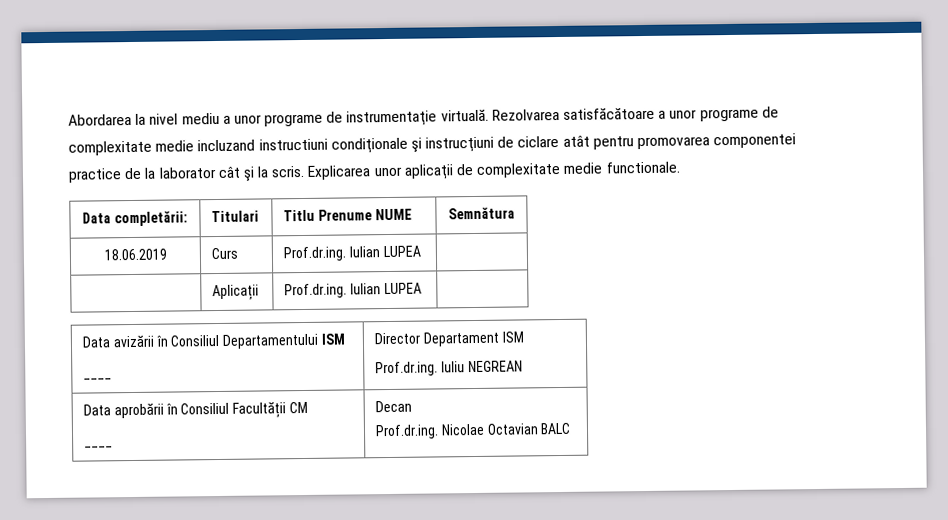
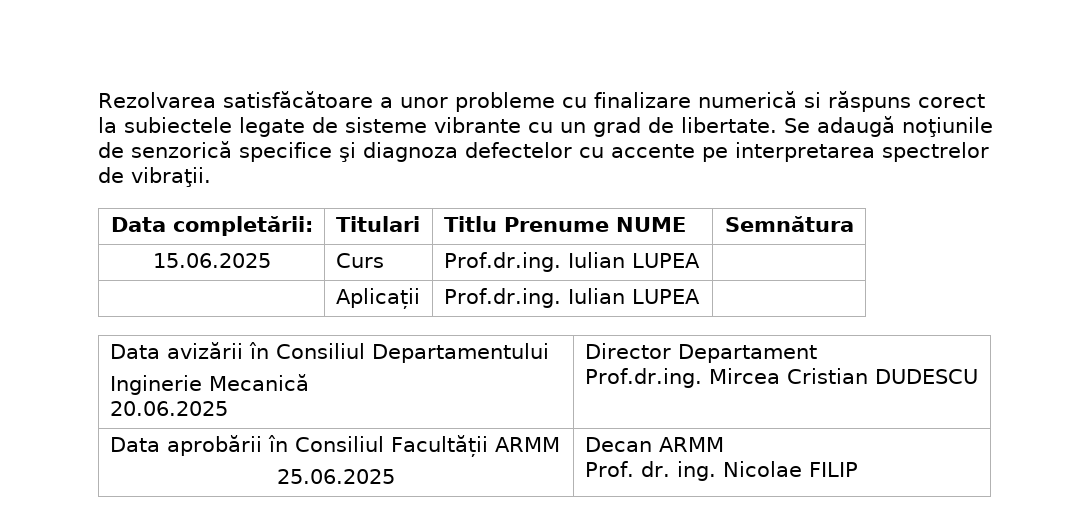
- Abordarea la nivel mediu a unor programe de instrumentaţie virtuală. Rezolvarea satisfăcătoare a unor programe de complexitate medie incluzand instructiuni condiţionale şi instrucţiuni de ciclare atât pentru promovarea componentei practice de la laborator cât şi la scris. Explicarea unor aplicaţii de complexitate medie functionale.
+ Rezolvarea satisfăcătoare a unor probleme cu finalizare numerică si răspuns corect la subiectele legate de sisteme vibrante cu un grad de libertate. Se adaugă noţiunile de senzorică specifice şi diagnoza defectelor cu accente pe interpretarea spectrelor de vibraţii.
- 18.06.2019 | Curs | Prof.dr.ing. Iulian LUPEA |
+ 15.06.2025 | Curs | Prof.dr.ing. Iulian LUPEA |
- Data avizării în Consiliul Departamentului ISM
- ____ | Director Departament ISM
- Prof.dr.ing. Iuliu NEGREAN
+ Data avizării în Consiliul Departamentului
+ Inginerie Mecanică
+ 20.06.2025 | Director Departament
+ Prof.dr.ing. Mircea Cristian DUDESCU
- Data aprobării în Consiliul Facultății CM
- ____ | Decan
- Prof.dr.ing. Nicolae Octavian BALC
+ Data aprobării în Consiliul Facultății ARMM
+ 25.06.2025 | Decan ARMM
+ Prof. dr. ing. Nicolae FILIP

